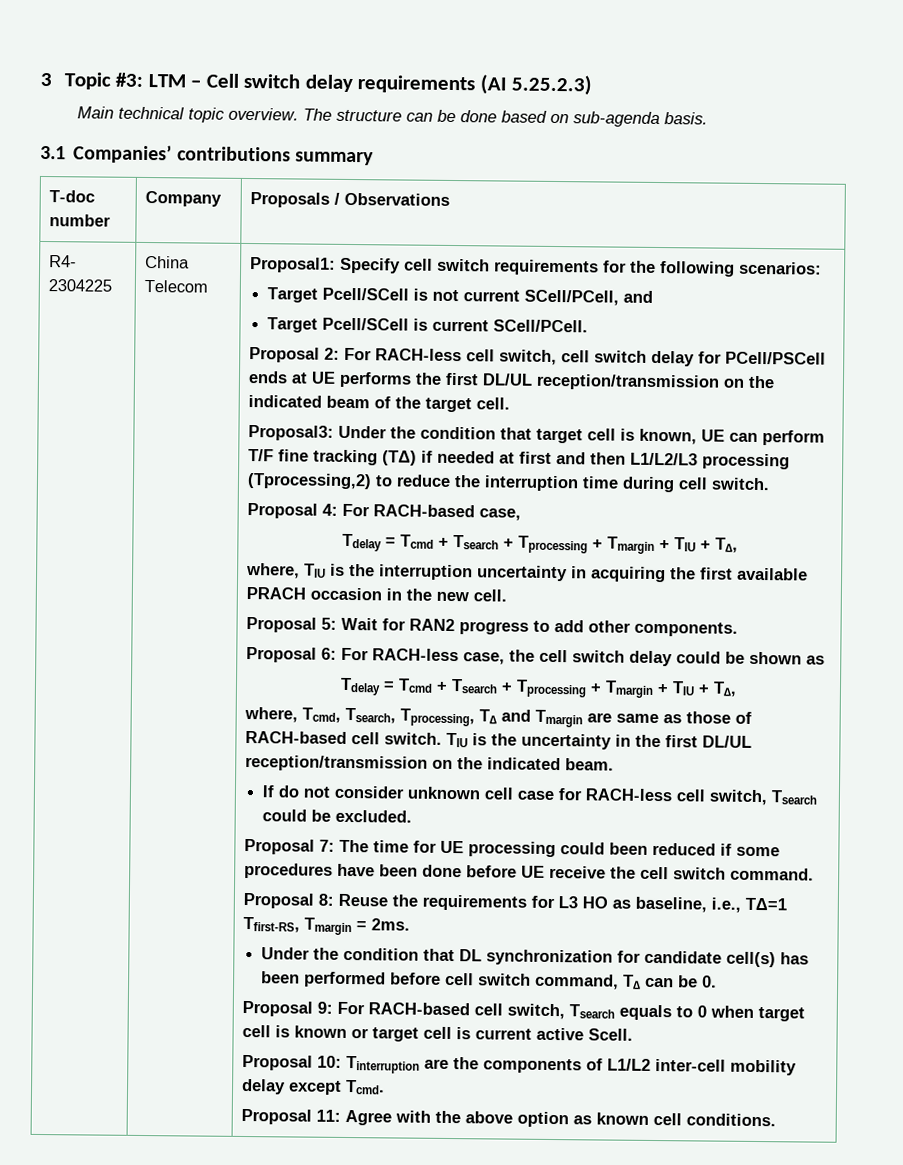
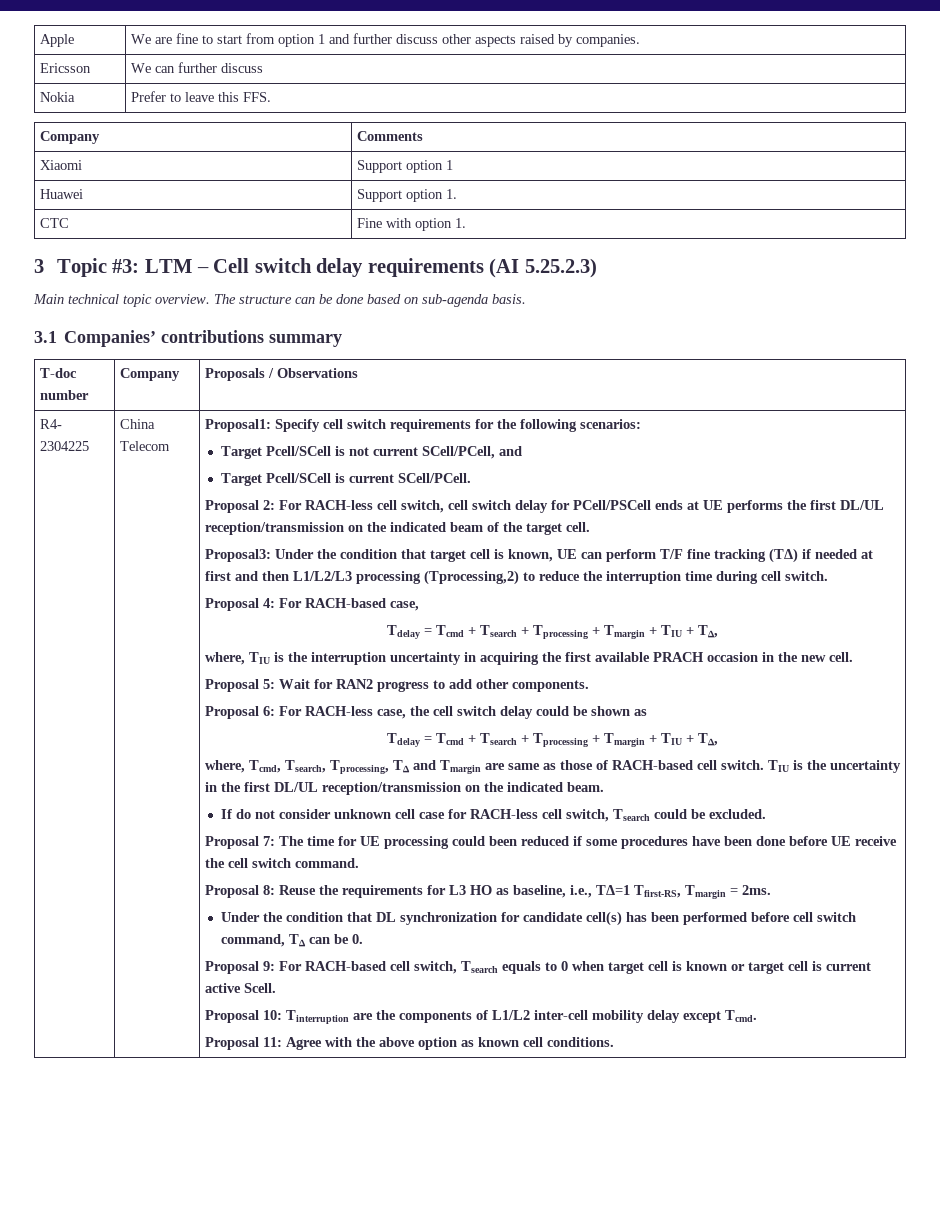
+ Apple | We are fine to start from option 1 and further discuss other aspects raised by companies.
+ Ericsson | We can further discuss
+ Nokia | Prefer to leave this FFS.
+ Company | Comments
+ Xiaomi | Support option 1
+ Huawei | Support option 1.
+ CTC | Fine with option 1.

